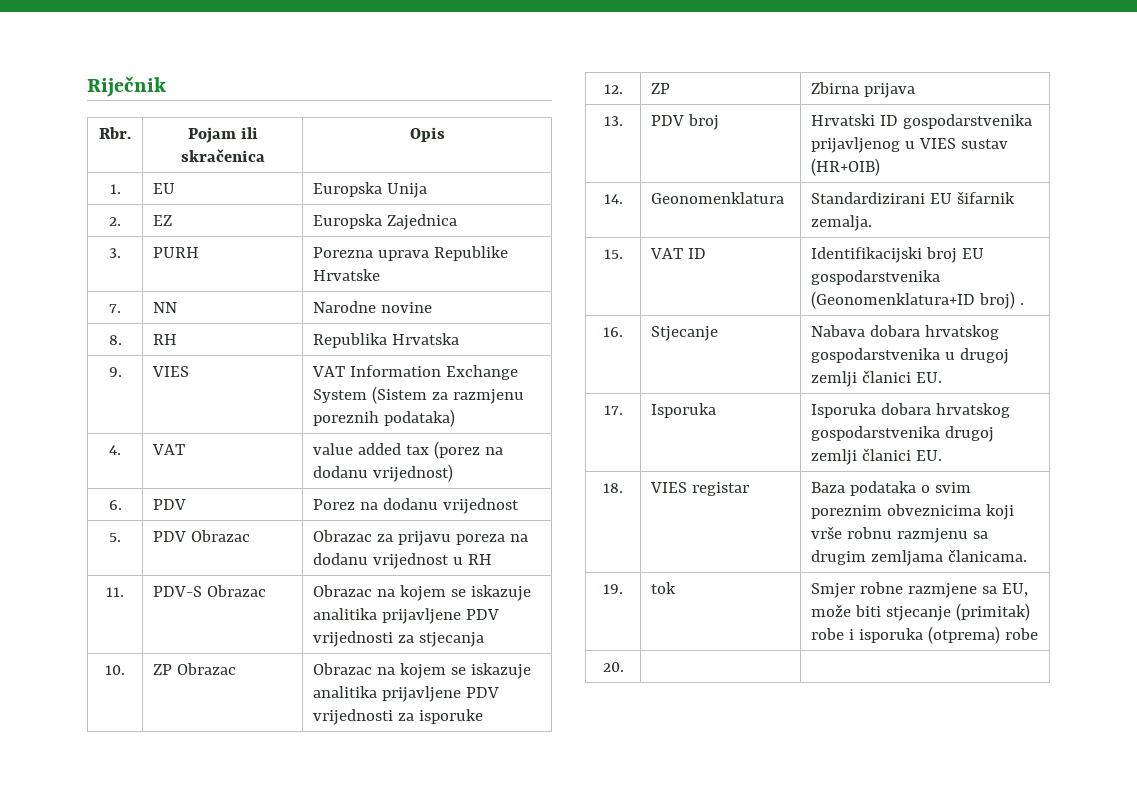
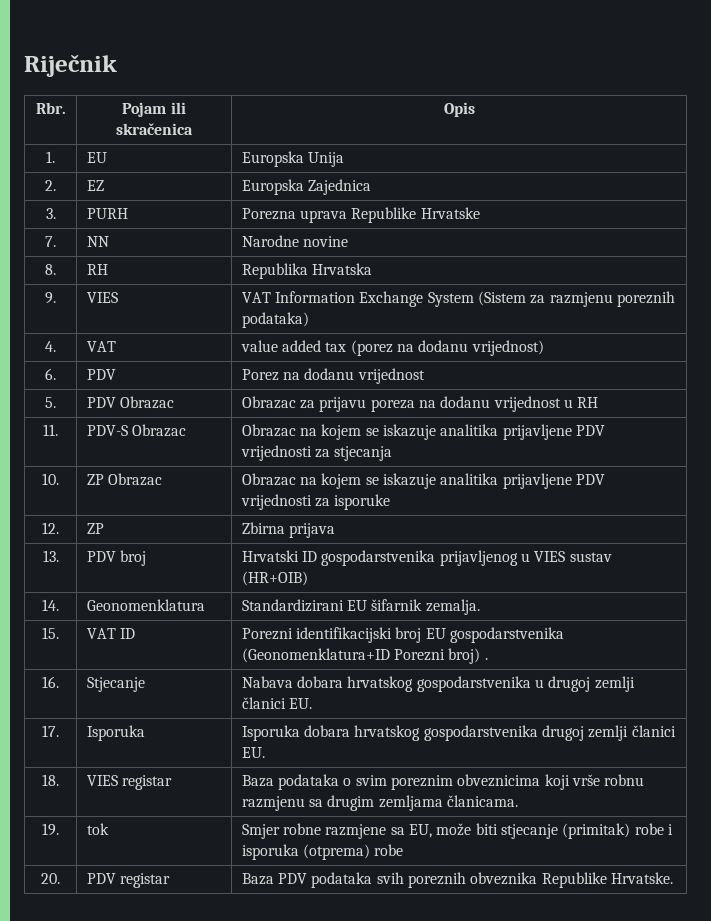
- 15. | VAT ID | Identifikacijski broj EU gospodarstvenika (Geonomenklatura+ID broj) .
+ 15. | VAT ID | Porezni identifikacijski broj EU gospodarstvenika (Geonomenklatura+ID Porezni broj) .
- 20. | |
+ 20. | PDV registar | Baza PDV podataka svih poreznih obveznika Republike Hrvatske.

